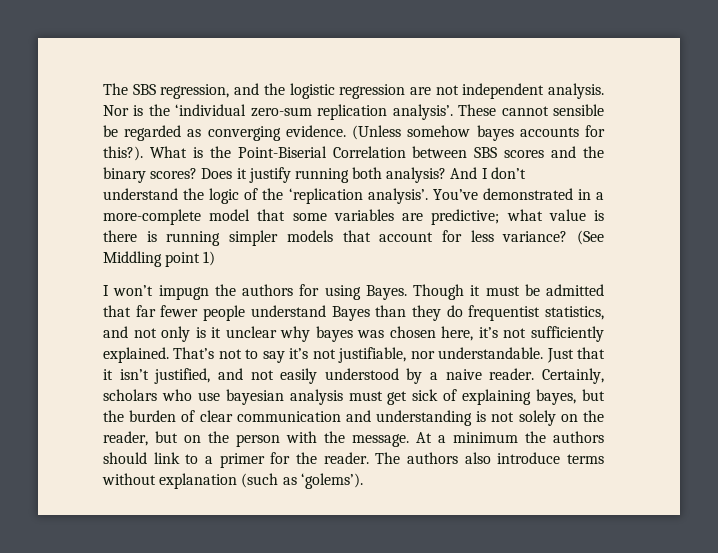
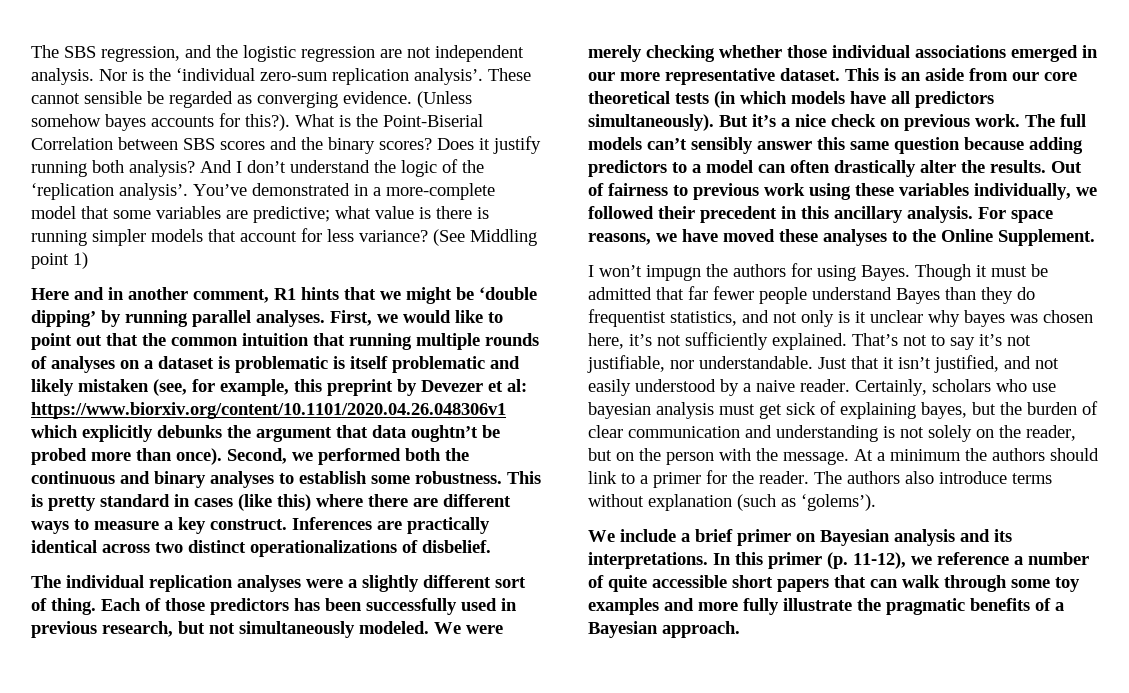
+ Here and in another comment, R1 hints that we might be ‘double dipping’ by running parallel analyses. First, we would like to point out that the common intuition that running multiple rounds of analyses on a dataset is problematic is itself problematic and likely mistaken (see, for example, this preprint by Devezer et al: https://www.biorxiv.org/content/10.1101/2020.04.26.048306v1 which explicitly debunks the argument that data oughtn’t be probed more than once). Second, we performed both the continuous and binary analyses to establish some robustness. This is pretty standard in cases (like this) where there are different ways to measure a key construct. Inferences are practically identical across two distinct operationalizations of disbelief.
+ The individual replication analyses were a slightly different sort of thing. Each of those predictors has been successfully used in previous research, but not simultaneously modeled. We were merely checking whether those individual associations emerged in our more representative dataset. This is an aside from our core theoretical tests (in which models have all predictors simultaneously). But it’s a nice check on previous work. The full models can’t sensibly answer this same question because adding predictors to a model can often drastically alter the results. Out of fairness to previous work using these variables individually, we followed their precedent in this ancillary analysis. For space reasons, we have moved these analyses to the Online Supplement.
+ We include a brief primer on Bayesian analysis and its interpretations. In this primer (p. 11-12), we reference a number of quite accessible short papers that can walk through some toy examples and more fully illustrate the pragmatic benefits of a Bayesian approach.

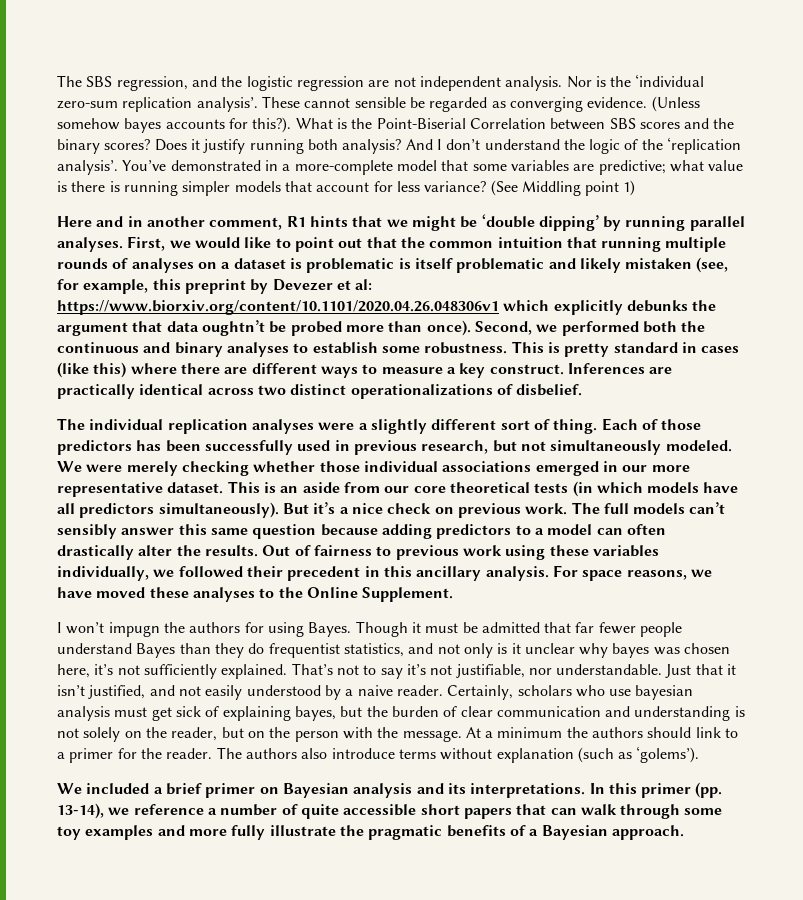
- We include a brief primer on Bayesian analysis and its interpretations.
+ We included a brief primer on Bayesian analysis and its interpretations.
- In this primer (p. 11-12), we reference a number of quite accessible short papers that can walk through some toy examples and more fully illustrate the pragmatic benefits of a Bayesian approach.
+ In this primer (pp. 13-14), we reference a number of quite accessible short papers that can walk through some toy examples and more fully illustrate the pragmatic benefits of a Bayesian approach.

